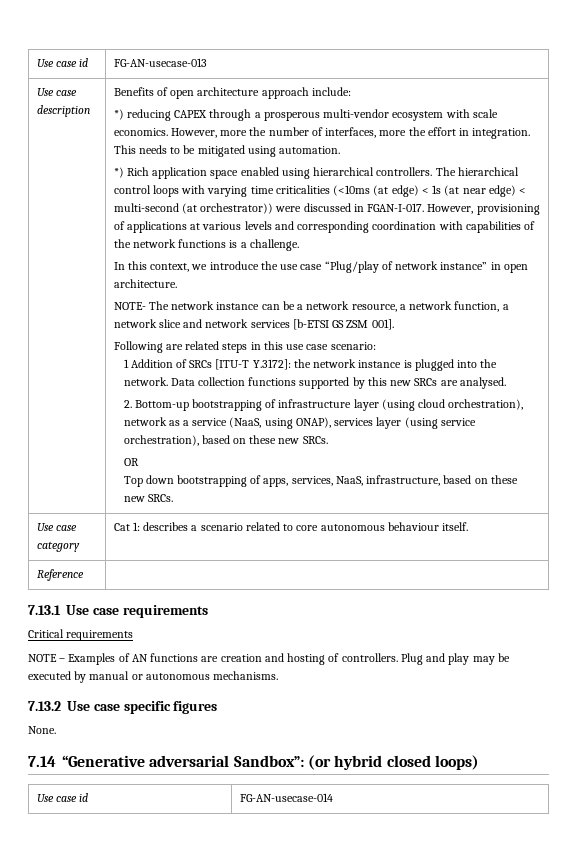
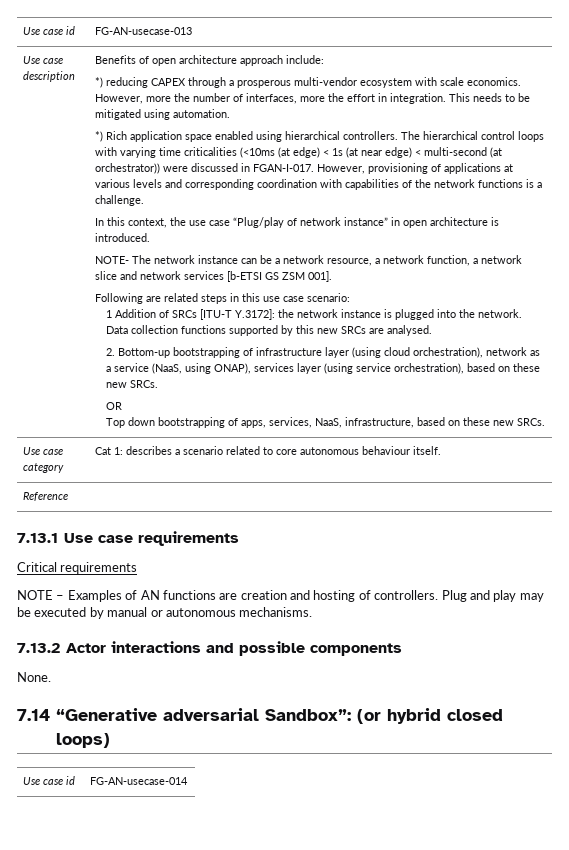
- In this context, we introduce the use case “Plug/play of network instance” in open architecture.
+ In this context, the use case “Plug/play of network instance” in open architecture is introduced.
- 7.13.2 Use case specific figures
+ 7.13.2 Actor interactions and possible components

